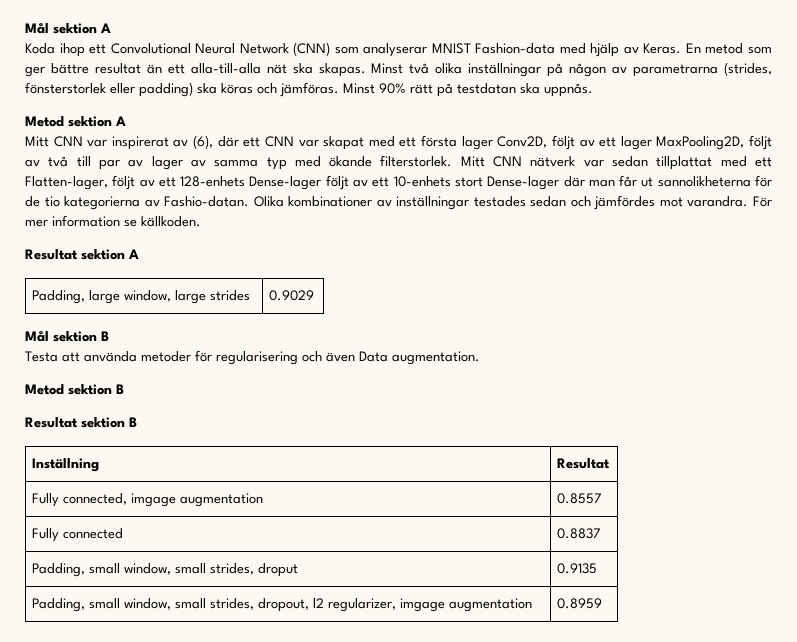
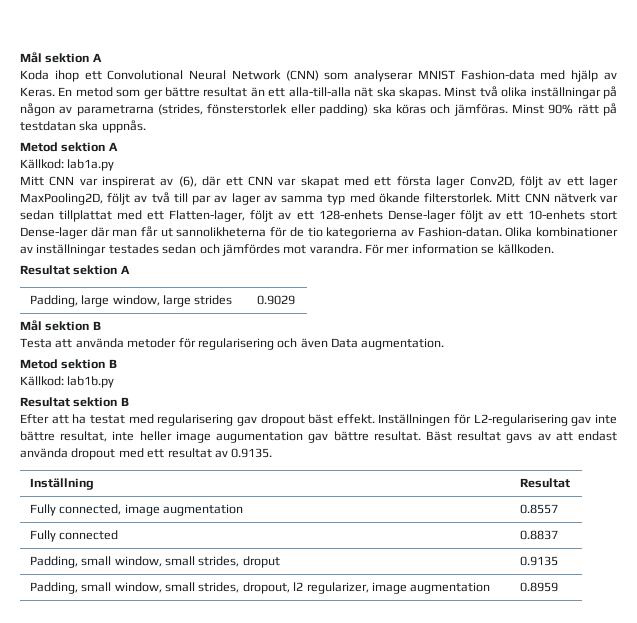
+ Källkod: lab1a.py
- Mitt CNN nätverk var sedan tillplattat med ett Flatten-lager, följt av ett 128-enhets Dense-lager följt av ett 10-enhets stort Dense-lager där man får ut sannolikheterna för de tio kategorierna av Fashio-datan.
+ Mitt CNN nätverk var sedan tillplattat med ett Flatten-lager, följt av ett 128-enhets Dense-lager följt av ett 10-enhets stort Dense-lager där man får ut sannolikheterna för de tio kategorierna av Fashion-datan.
+ Källkod: lab1b.py
+ Efter att ha testat med regularisering gav dropout bäst effekt. Inställningen för L2-regularisering gav inte bättre resultat, inte heller image augumentation gav bättre resultat. Bäst resultat gavs av att endast använda dropout med ett resultat av 0.9135.
- Fully connected, imgage augmentation | 0.8557
+ Fully connected, image augmentation | 0.8557
- Padding, small window, small strides, dropout, l2 regularizer, imgage augmentation | 0.8959
+ Padding, small window, small strides, dropout, l2 regularizer, image augmentation | 0.8959

